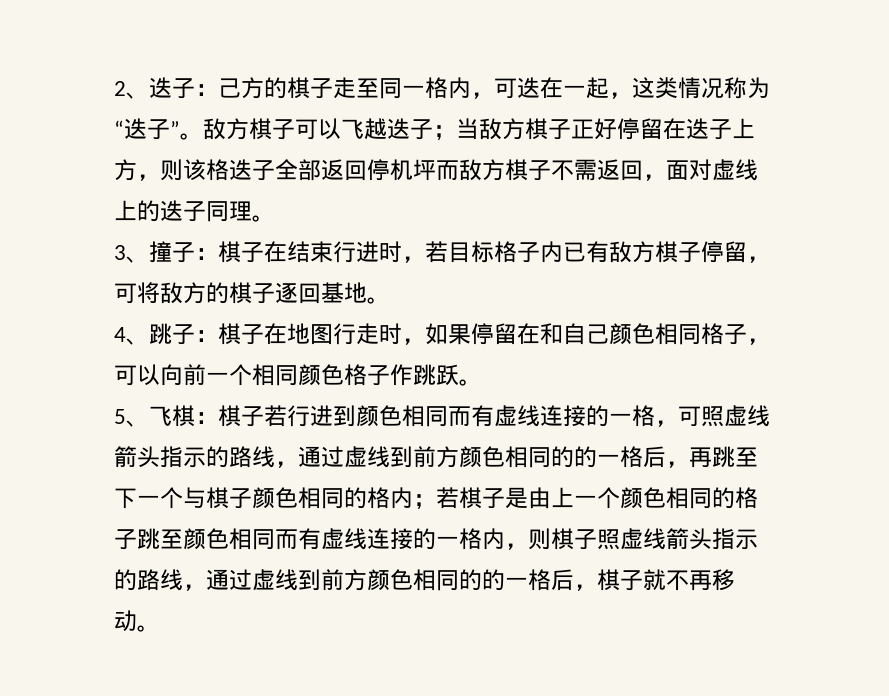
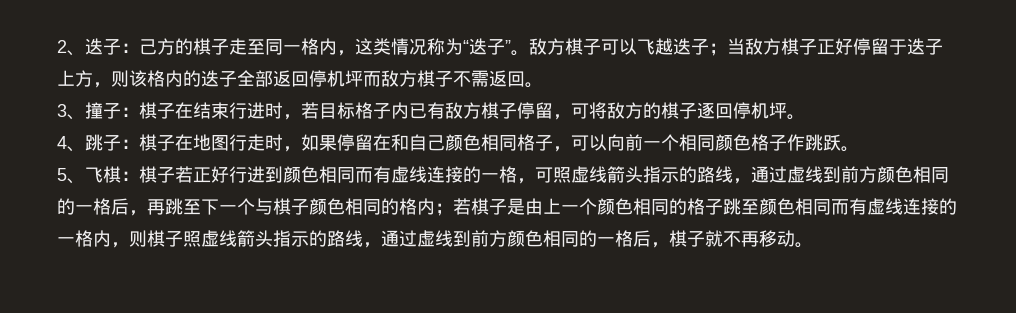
- 2、迭子：己方的棋子走至同一格内，可迭在一起，这类情况称为“迭子”。
+ 2、迭子：己方的棋子走至同一格内，这类情况称为“迭子”。
- 敌方棋子可以飞越迭子；当敌方棋子正好停留在迭子上方，则该格迭子全部返回停机坪而敌方棋子不需返回，面对虚线上的迭子同理。
+ 敌方棋子可以飞越迭子；当敌方棋子正好停留于迭子上方，则该格内的迭子全部返回停机坪而敌方棋子不需返回。
- 3、撞子：棋子在结束行进时，若目标格子内已有敌方棋子停留，可将敌方的棋子逐回基地。
+ 3、撞子：棋子在结束行进时，若目标格子内已有敌方棋子停留，可将敌方的棋子逐回停机坪。
- 棋子若行进到颜色相同而有虚线连接的一格，可照虚线箭头指示的路线，通过虚线到前方颜色相同的的一格后，再跳至下一个与棋子颜色相同的格内；
+ 棋子若正好行进到颜色相同而有虚线连接的一格，可照虚线箭头指示的路线，通过虚线到前方颜色相同的一格后，再跳至下一个与棋子颜色相同的格内；
- 若棋子是由上一个颜色相同的格子跳至颜色相同而有虚线连接的一格内，则棋子照虚线箭头指示的路线，通过虚线到前方颜色相同的的一格后，棋子就不再移动。
+ 若棋子是由上一个颜色相同的格子跳至颜色相同而有虚线连接的一格内，则棋子照虚线箭头指示的路线，通过虚线到前方颜色相同的一格后，棋子就不再移动。

